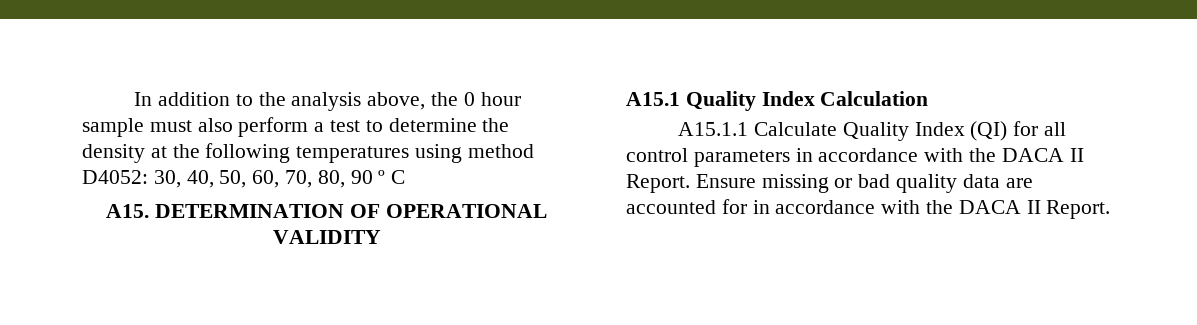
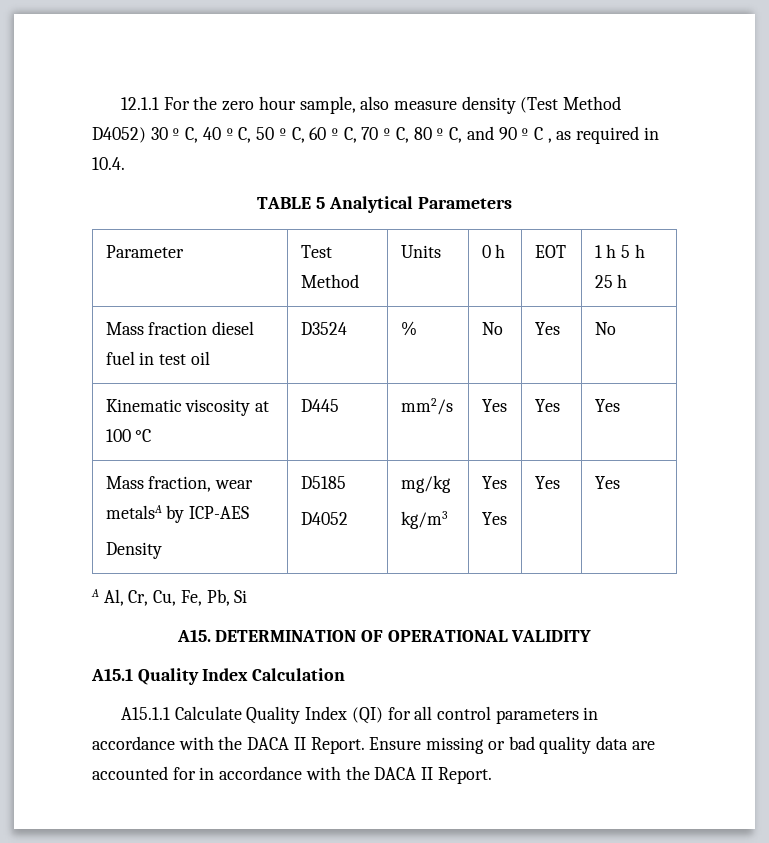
- In addition to the analysis above, the 0 hour sample must also perform a test to determine the density at the following temperatures using method D4052: 30, 40, 50, 60, 70, 80, 90 º C
+ 12.1.1 For the zero hour sample, also measure density (Test Method D4052) 30 º C, 40 º C, 50 º C, 60 º C, 70 º C, 80 º C, and 90 º C , as required in 10.4.
+ TABLE 5 Analytical Parameters
+ Parameter | Test Method | Units | 0 h | EOT | 1 h 5 h 25 h
+ Mass fraction diesel fuel in test oil | D3524 | % | No | Yes | No
+ Kinematic viscosity at 100 °C | D445 | mm2/s | Yes | Yes | Yes
+ Mass fraction, wear metalsA by ICP-AES
+ Density | D5185
+ D4052 | mg/kg
+ kg/m3 | Yes
+ Yes | Yes | Yes
+ A Al, Cr, Cu, Fe, Pb, Si

